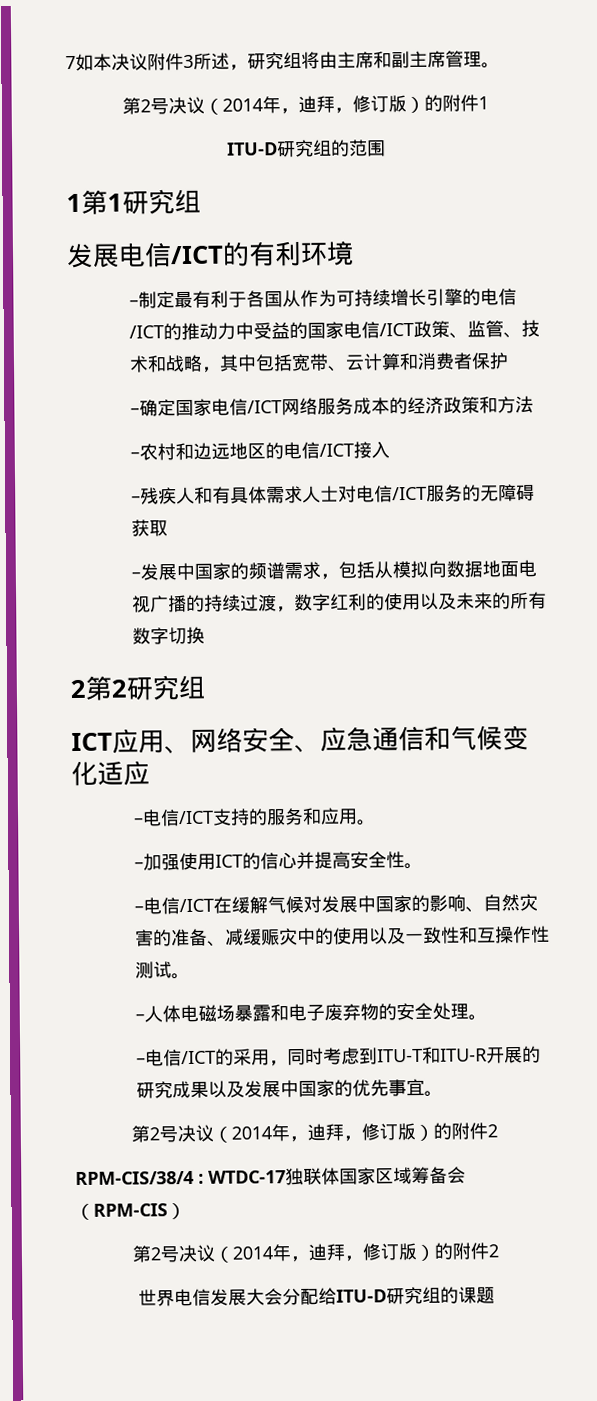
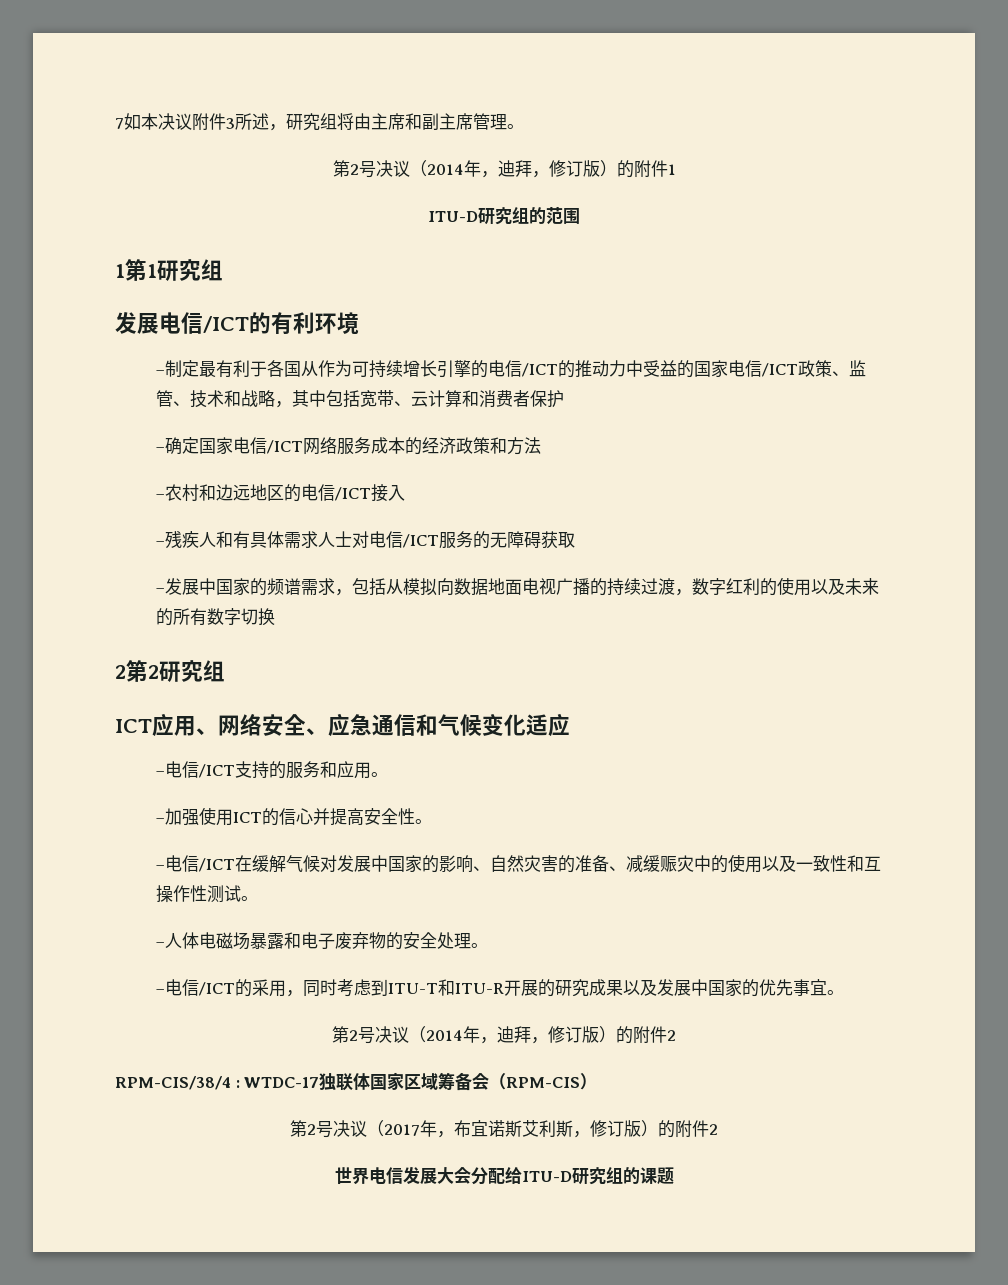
  RPM-CIS/38/4 : WTDC-17独联体国家区域筹备会（RPM-CIS）
- 第2号决议（2014年，迪拜，修订版）的附件2
+ 第2号决议（2017年，布宜诺斯艾利斯，修订版）的附件2

